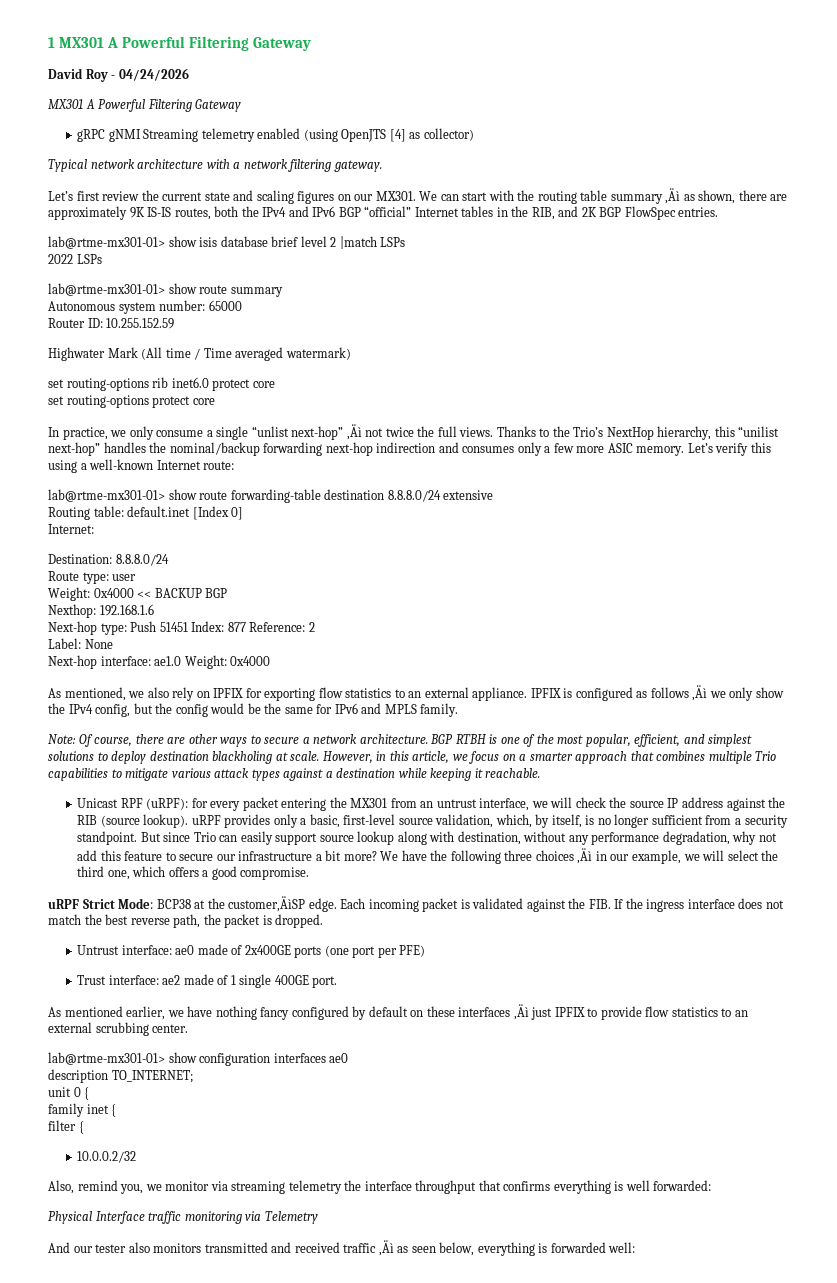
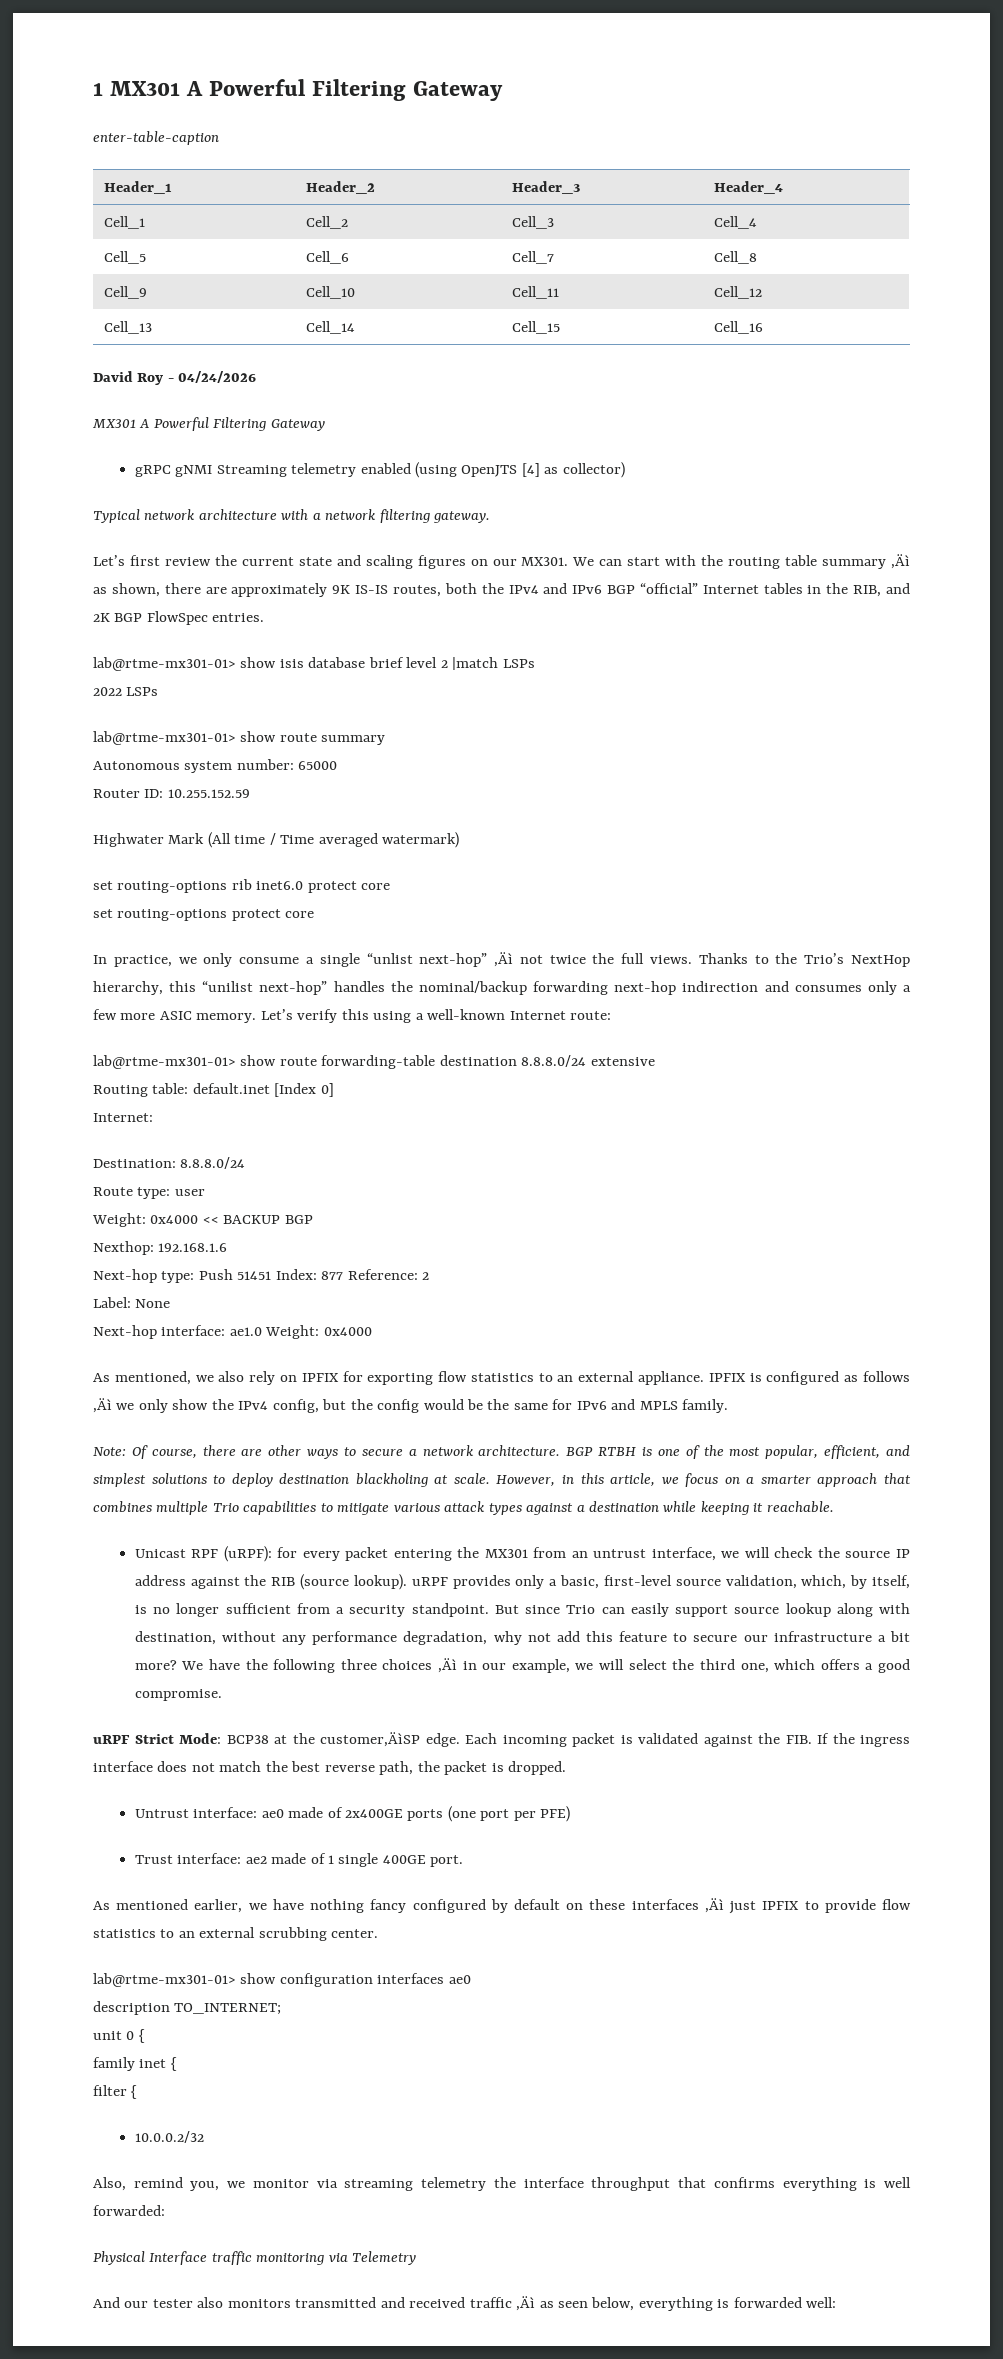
+ enter-table-caption
+ Header_1 | Header_2 | Header_3 | Header_4
+ Cell_1 | Cell_2 | Cell_3 | Cell_4
+ Cell_5 | Cell_6 | Cell_7 | Cell_8
+ Cell_9 | Cell_10 | Cell_11 | Cell_12
+ Cell_13 | Cell_14 | Cell_15 | Cell_16

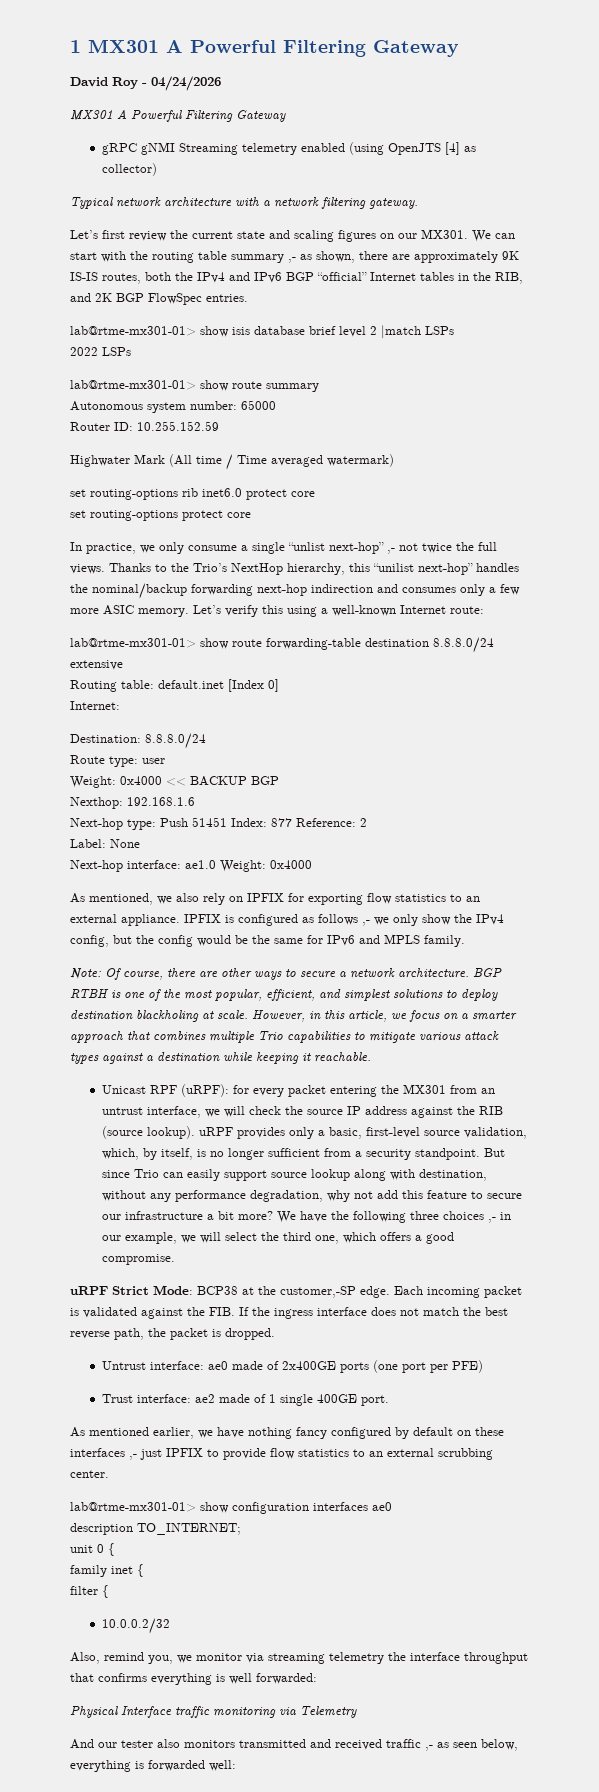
- enter-table-caption
- Header_1 | Header_2 | Header_3 | Header_4
- Cell_1 | Cell_2 | Cell_3 | Cell_4
- Cell_5 | Cell_6 | Cell_7 | Cell_8
- Cell_9 | Cell_10 | Cell_11 | Cell_12
- Cell_13 | Cell_14 | Cell_15 | Cell_16
- We can start with the routing table summary ,Äì as shown, there are approximately 9K IS-IS routes, both the IPv4 and IPv6 BGP “official” Internet tables in the RIB, and 2K BGP FlowSpec entries.
+ We can start with the routing table summary ,- as shown, there are approximately 9K IS-IS routes, both the IPv4 and IPv6 BGP “official” Internet tables in the RIB, and 2K BGP FlowSpec entries.
- In practice, we only consume a single “unlist next-hop” ,Äì not twice the full views.
+ In practice, we only consume a single “unlist next-hop” ,- not twice the full views.
- IPFIX is configured as follows ,Äì we only show the IPv4 config, but the config would be the same for IPv6 and MPLS family.
+ IPFIX is configured as follows ,- we only show the IPv4 config, but the config would be the same for IPv6 and MPLS family.
- We have the following three choices ,Äì in our example, we will select the third one, which offers a good compromise.
+ We have the following three choices ,- in our example, we will select the third one, which offers a good compromise.
- uRPF Strict Mode: BCP38 at the customer,ÄìSP edge.
+ uRPF Strict Mode: BCP38 at the customer,-SP edge.
- As mentioned earlier, we have nothing fancy configured by default on these interfaces ,Äì just IPFIX to provide flow statistics to an external scrubbing center.
+ As mentioned earlier, we have nothing fancy configured by default on these interfaces ,- just IPFIX to provide flow statistics to an external scrubbing center.
- And our tester also monitors transmitted and received traffic ,Äì as seen below, everything is forwarded well:
+ And our tester also monitors transmitted and received traffic ,- as seen below, everything is forwarded well:

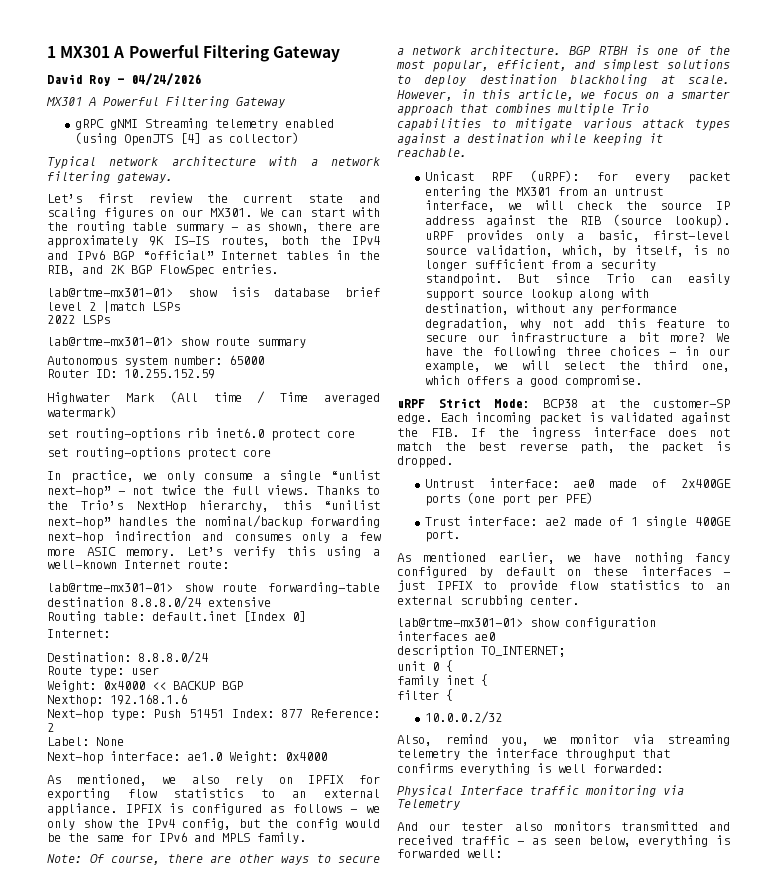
- We can start with the routing table summary ,- as shown, there are approximately 9K IS-IS routes, both the IPv4 and IPv6 BGP “official” Internet tables in the RIB, and 2K BGP FlowSpec entries.
+ We can start with the routing table summary - as shown, there are approximately 9K IS-IS routes, both the IPv4 and IPv6 BGP “official” Internet tables in the RIB, and 2K BGP FlowSpec entries.
- In practice, we only consume a single “unlist next-hop” ,- not twice the full views.
+ In practice, we only consume a single “unlist next-hop” - not twice the full views.
- IPFIX is configured as follows ,- we only show the IPv4 config, but the config would be the same for IPv6 and MPLS family.
+ IPFIX is configured as follows - we only show the IPv4 config, but the config would be the same for IPv6 and MPLS family.
- We have the following three choices ,- in our example, we will select the third one, which offers a good compromise.
+ We have the following three choices - in our example, we will select the third one, which offers a good compromise.
- uRPF Strict Mode: BCP38 at the customer,-SP edge.
+ uRPF Strict Mode: BCP38 at the customer-SP edge.
- As mentioned earlier, we have nothing fancy configured by default on these interfaces ,- just IPFIX to provide flow statistics to an external scrubbing center.
+ As mentioned earlier, we have nothing fancy configured by default on these interfaces - just IPFIX to provide flow statistics to an external scrubbing center.
- And our tester also monitors transmitted and received traffic ,- as seen below, everything is forwarded well:
+ And our tester also monitors transmitted and received traffic - as seen below, everything is forwarded well:

